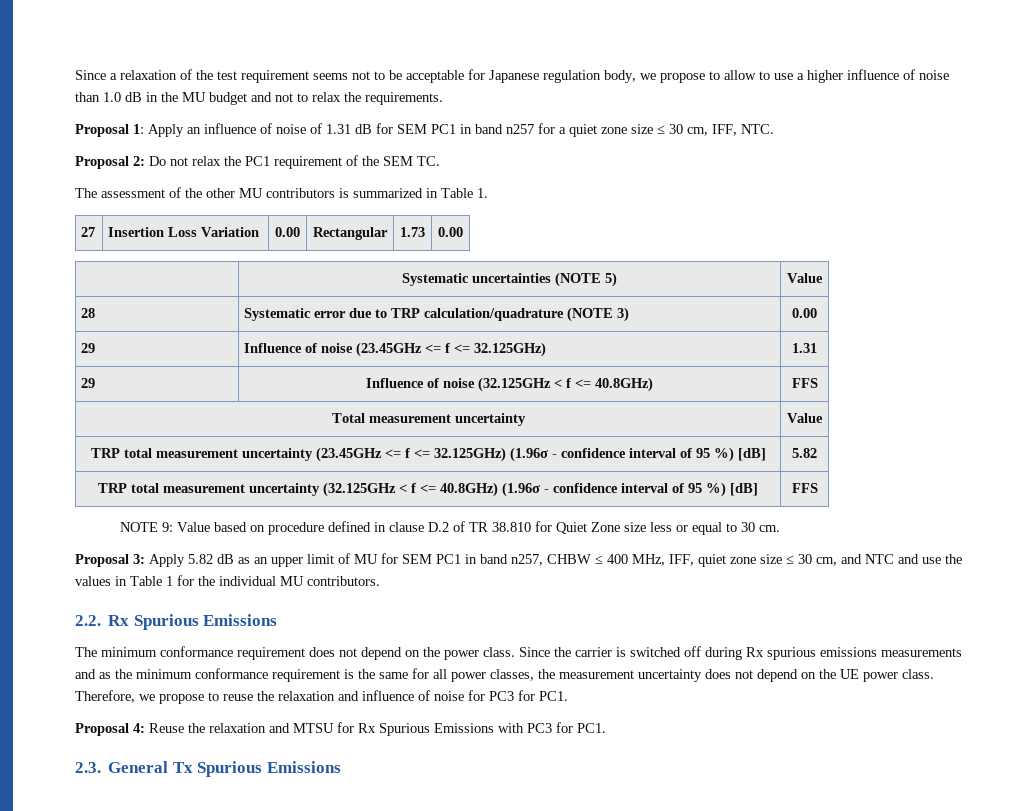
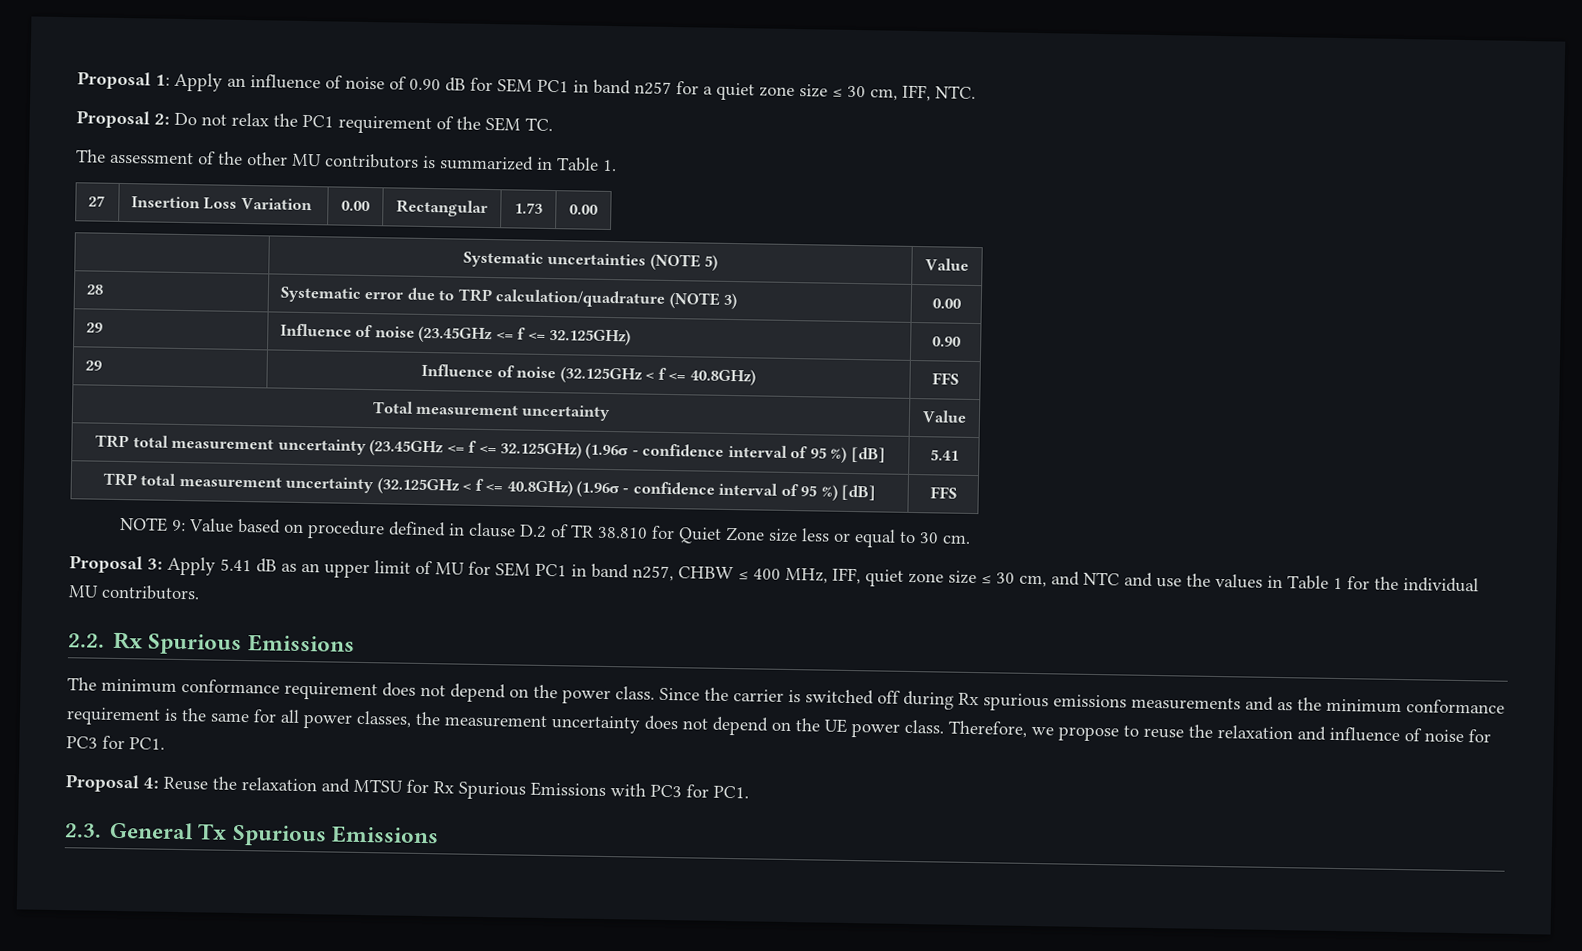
- Since a relaxation of the test requirement seems not to be acceptable for Japanese regulation body, we propose to allow to use a higher influence of noise than 1.0 dB in the MU budget and not to relax the requirements.
- Proposal 1: Apply an influence of noise of 1.31 dB for SEM PC1 in band n257 for a quiet zone size ≤ 30 cm, IFF, NTC.
+ Proposal 1: Apply an influence of noise of 0.90 dB for SEM PC1 in band n257 for a quiet zone size ≤ 30 cm, IFF, NTC.
- 29 | Influence of noise (23.45GHz <= f <= 32.125GHz) | 1.31
+ 29 | Influence of noise (23.45GHz <= f <= 32.125GHz) | 0.90
- TRP total measurement uncertainty (23.45GHz <= f <= 32.125GHz) (1.96σ - confidence interval of 95 %) [dB] | 5.82
+ TRP total measurement uncertainty (23.45GHz <= f <= 32.125GHz) (1.96σ - confidence interval of 95 %) [dB] | 5.41
- Proposal 3: Apply 5.82 dB as an upper limit of MU for SEM PC1 in band n257, CHBW ≤ 400 MHz, IFF, quiet zone size ≤ 30 cm, and NTC and use the values in Table 1 for the individual MU contributors.
+ Proposal 3: Apply 5.41 dB as an upper limit of MU for SEM PC1 in band n257, CHBW ≤ 400 MHz, IFF, quiet zone size ≤ 30 cm, and NTC and use the values in Table 1 for the individual MU contributors.

